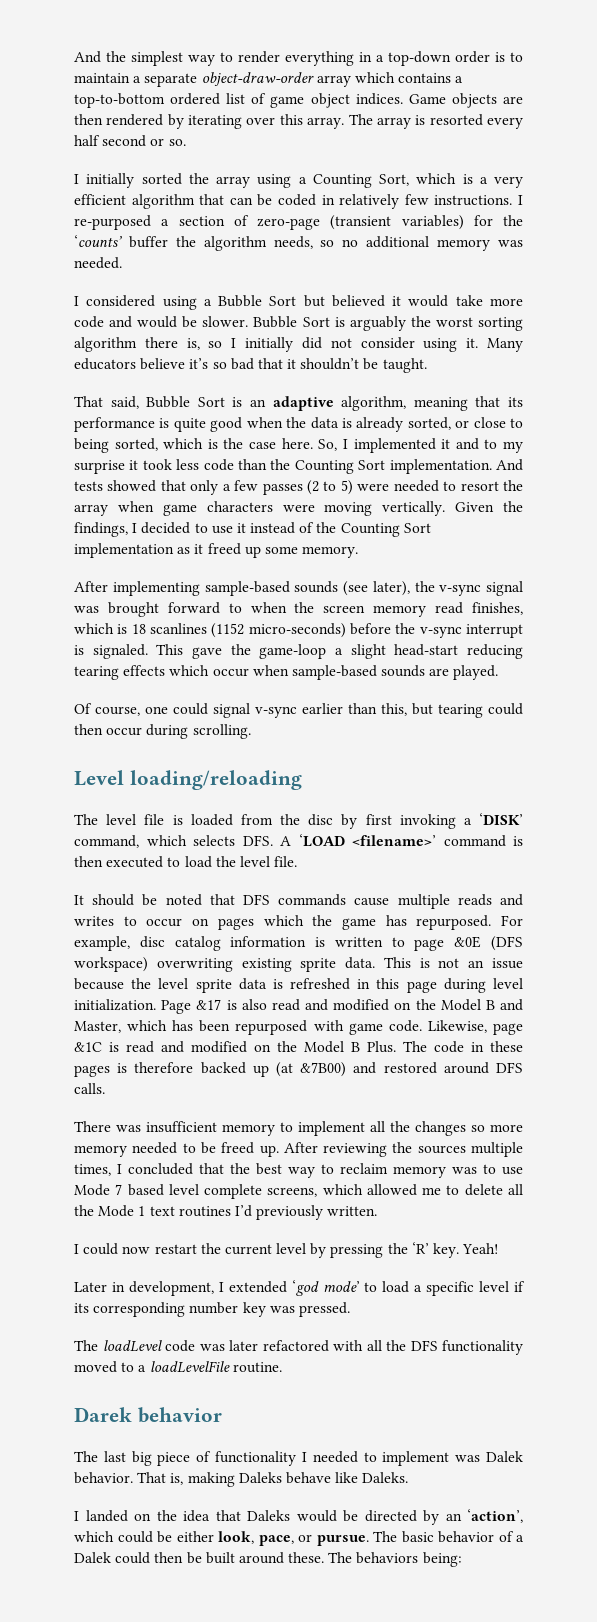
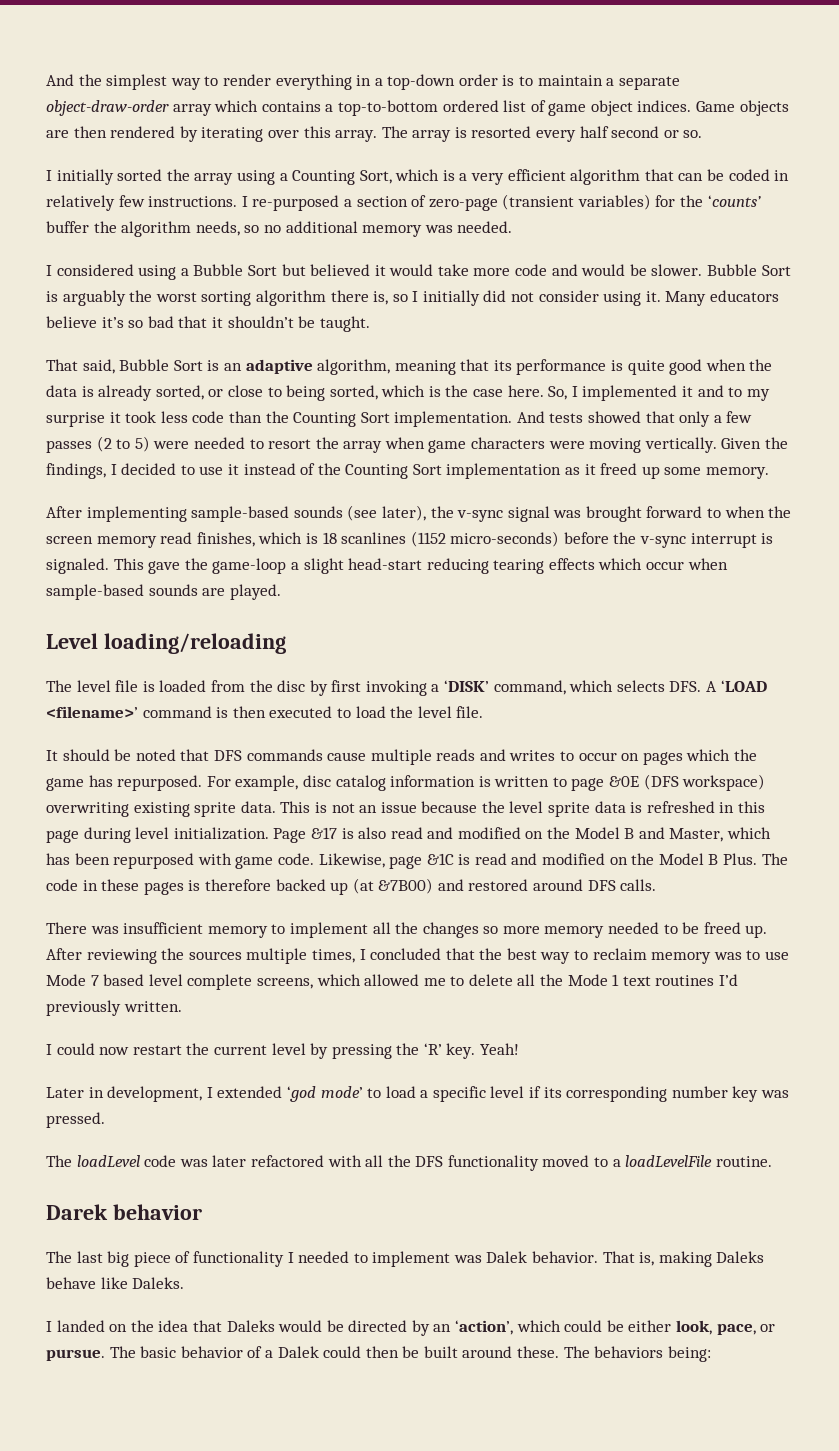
- Of course, one could signal v-sync earlier than this, but tearing could then occur during scrolling.

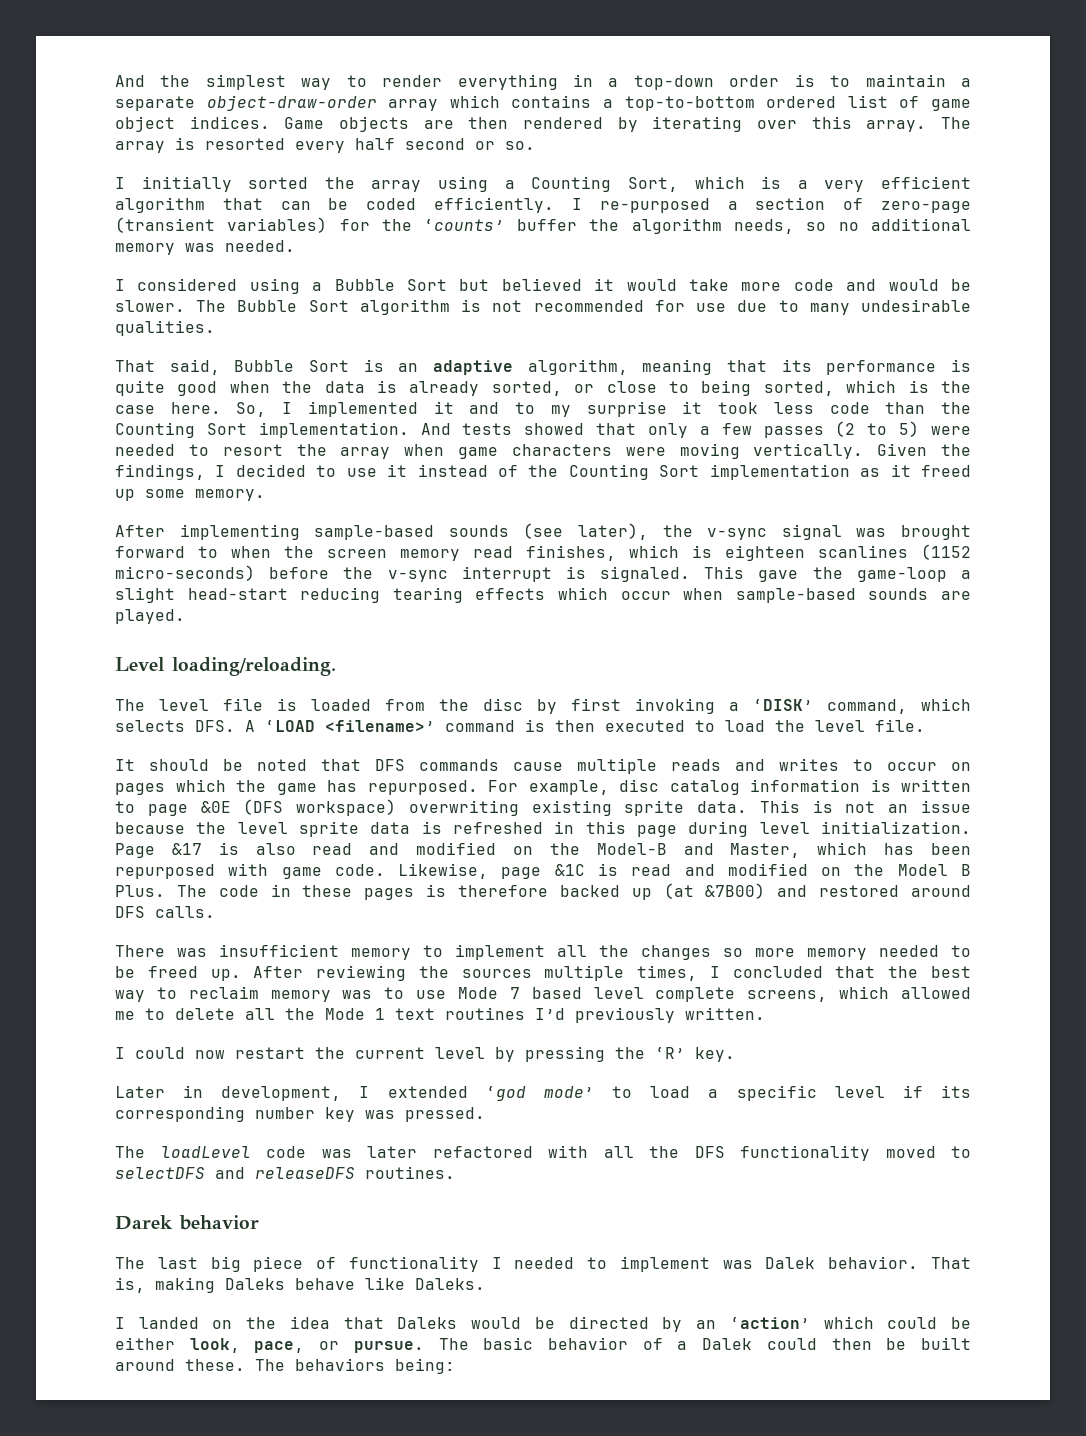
- I initially sorted the array using a Counting Sort, which is a very efficient algorithm that can be coded in relatively few instructions.
+ I initially sorted the array using a Counting Sort, which is a very efficient algorithm that can be coded efficiently.
- Bubble Sort is arguably the worst sorting algorithm there is, so I initially did not consider using it. Many educators believe it’s so bad that it shouldn’t be taught.
+ The Bubble Sort algorithm is not recommended for use due to many undesirable qualities.
- After implementing sample-based sounds (see later), the v-sync signal was brought forward to when the screen memory read finishes, which is 18 scanlines (1152 micro-seconds) before the v-sync interrupt is signaled.
+ After implementing sample-based sounds (see later), the v-sync signal was brought forward to when the screen memory read finishes, which is eighteen scanlines (1152 micro-seconds) before the v-sync interrupt is signaled.
- Level loading/reloading
+ Level loading/reloading.
- Page &17 is also read and modified on the Model B and Master, which has been repurposed with game code.
+ Page &17 is also read and modified on the Model-B and Master, which has been repurposed with game code.
- Yeah!
- The loadLevel code was later refactored with all the DFS functionality moved to a loadLevelFile routine.
+ The loadLevel code was later refactored with all the DFS functionality moved to selectDFS and releaseDFS routines.
- I landed on the idea that Daleks would be directed by an ‘action’, which could be either look, pace, or pursue.
+ I landed on the idea that Daleks would be directed by an ‘action’ which could be either look, pace, or pursue.

